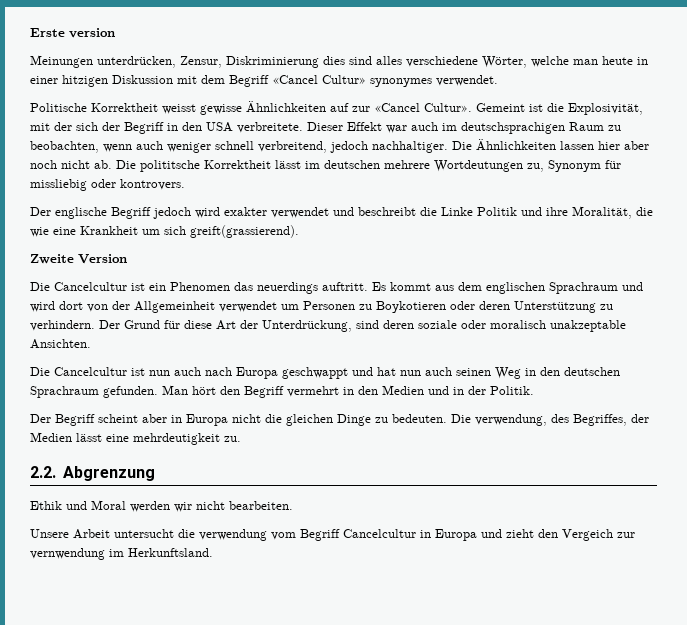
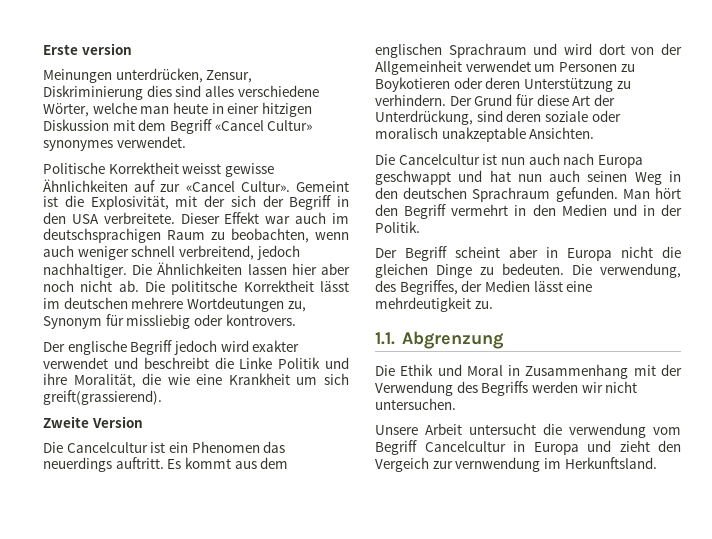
- 2.2. Abgrenzung
+ 1.1. Abgrenzung
- Ethik und Moral werden wir nicht bearbeiten.
+ Die Ethik und Moral in Zusammenhang mit der Verwendung des Begriffs werden wir nicht untersuchen.

